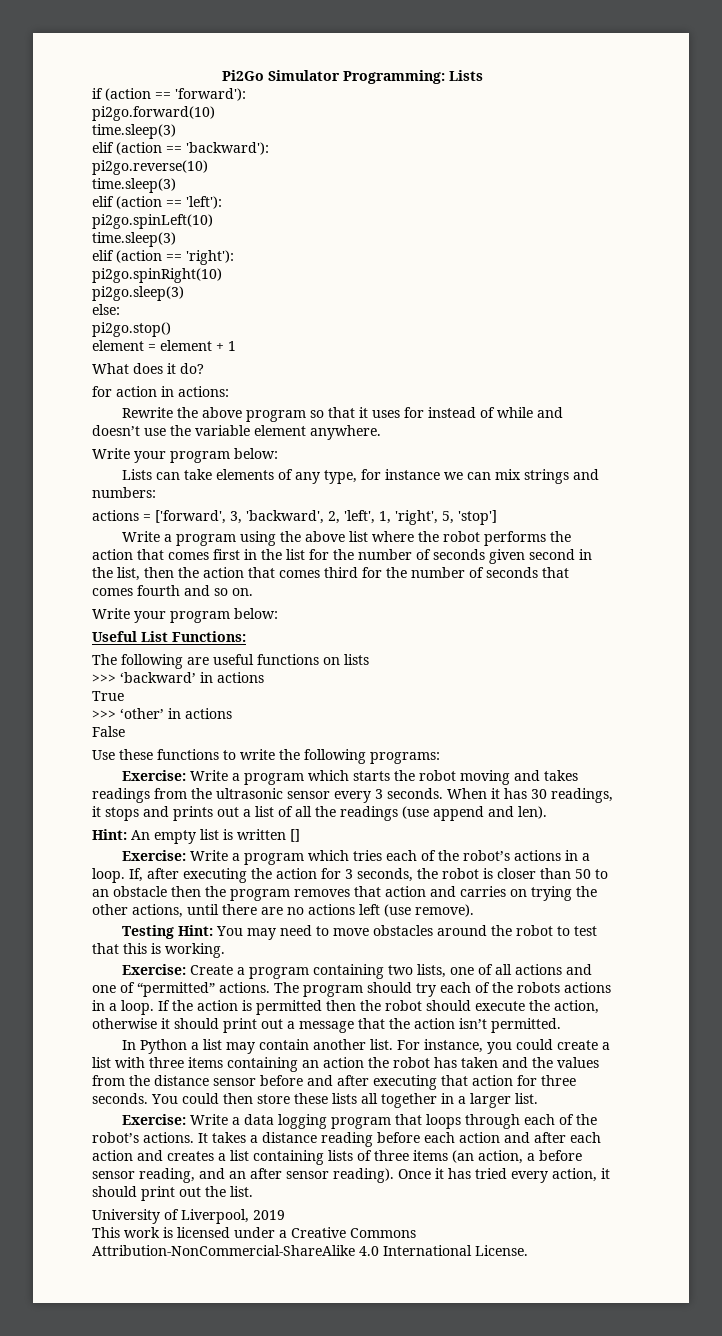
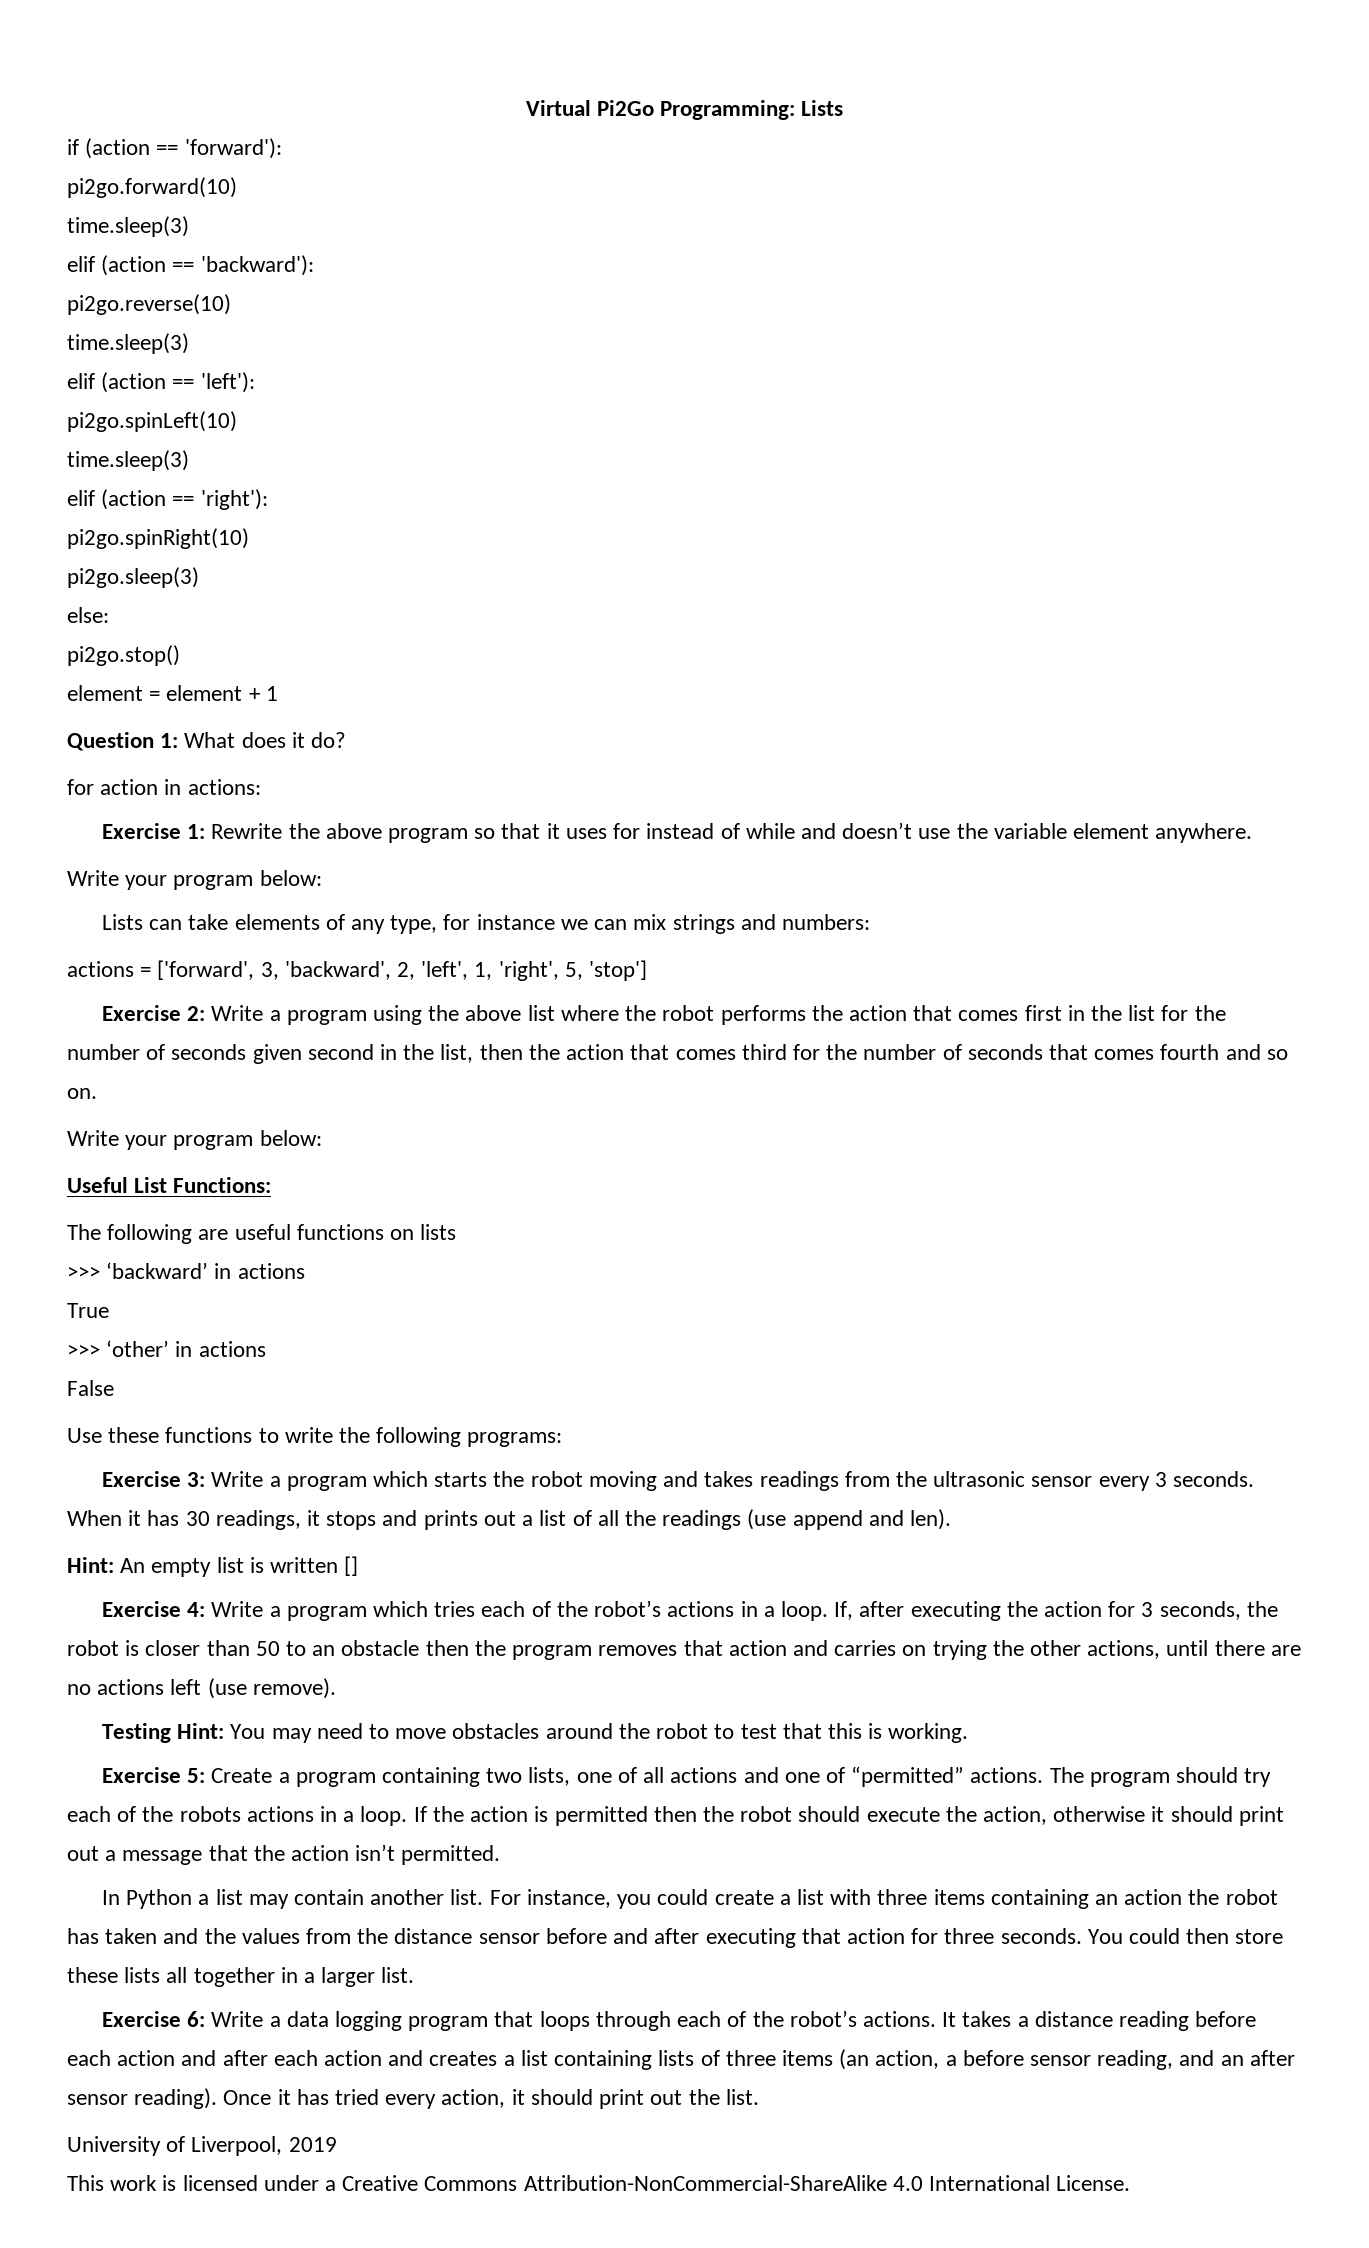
- Pi2Go Simulator Programming: Lists
+ Virtual Pi2Go Programming: Lists
- What does it do?
+ Question 1: What does it do?
- Rewrite the above program so that it uses for instead of while and doesn’t use the variable element anywhere.
+ Exercise 1: Rewrite the above program so that it uses for instead of while and doesn’t use the variable element anywhere.
- Write a program using the above list where the robot performs the action that comes first in the list for the number of seconds given second in the list, then the action that comes third for the number of seconds that comes fourth and so on.
+ Exercise 2: Write a program using the above list where the robot performs the action that comes first in the list for the number of seconds given second in the list, then the action that comes third for the number of seconds that comes fourth and so on.
- Exercise: Write a program which starts the robot moving and takes readings from the ultrasonic sensor every 3 seconds.
+ Exercise 3: Write a program which starts the robot moving and takes readings from the ultrasonic sensor every 3 seconds.
- Exercise: Write a program which tries each of the robot’s actions in a loop.
+ Exercise 4: Write a program which tries each of the robot’s actions in a loop.
- Exercise: Create a program containing two lists, one of all actions and one of “permitted” actions.
+ Exercise 5: Create a program containing two lists, one of all actions and one of “permitted” actions.
- Exercise: Write a data logging program that loops through each of the robot’s actions.
+ Exercise 6: Write a data logging program that loops through each of the robot’s actions.

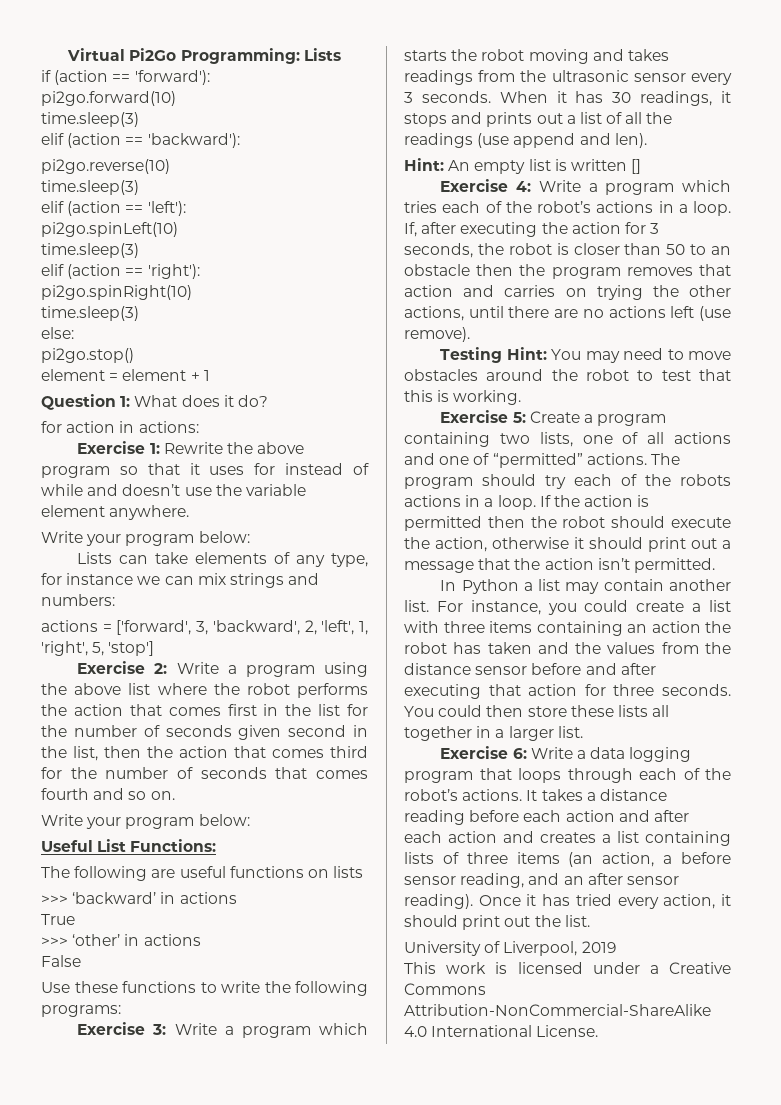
  pi2go.spinRight(10)
- pi2go.sleep(3)
+ time.sleep(3)

